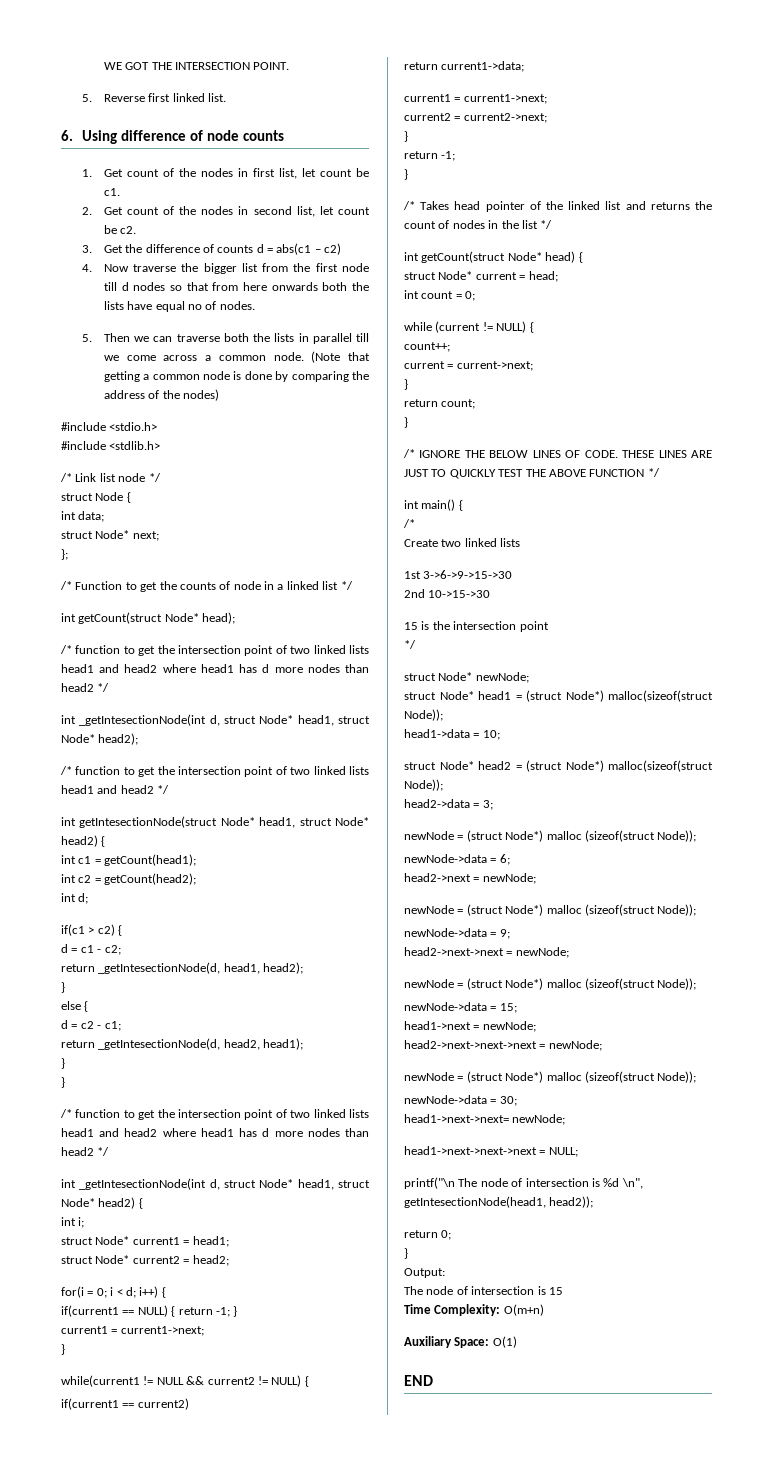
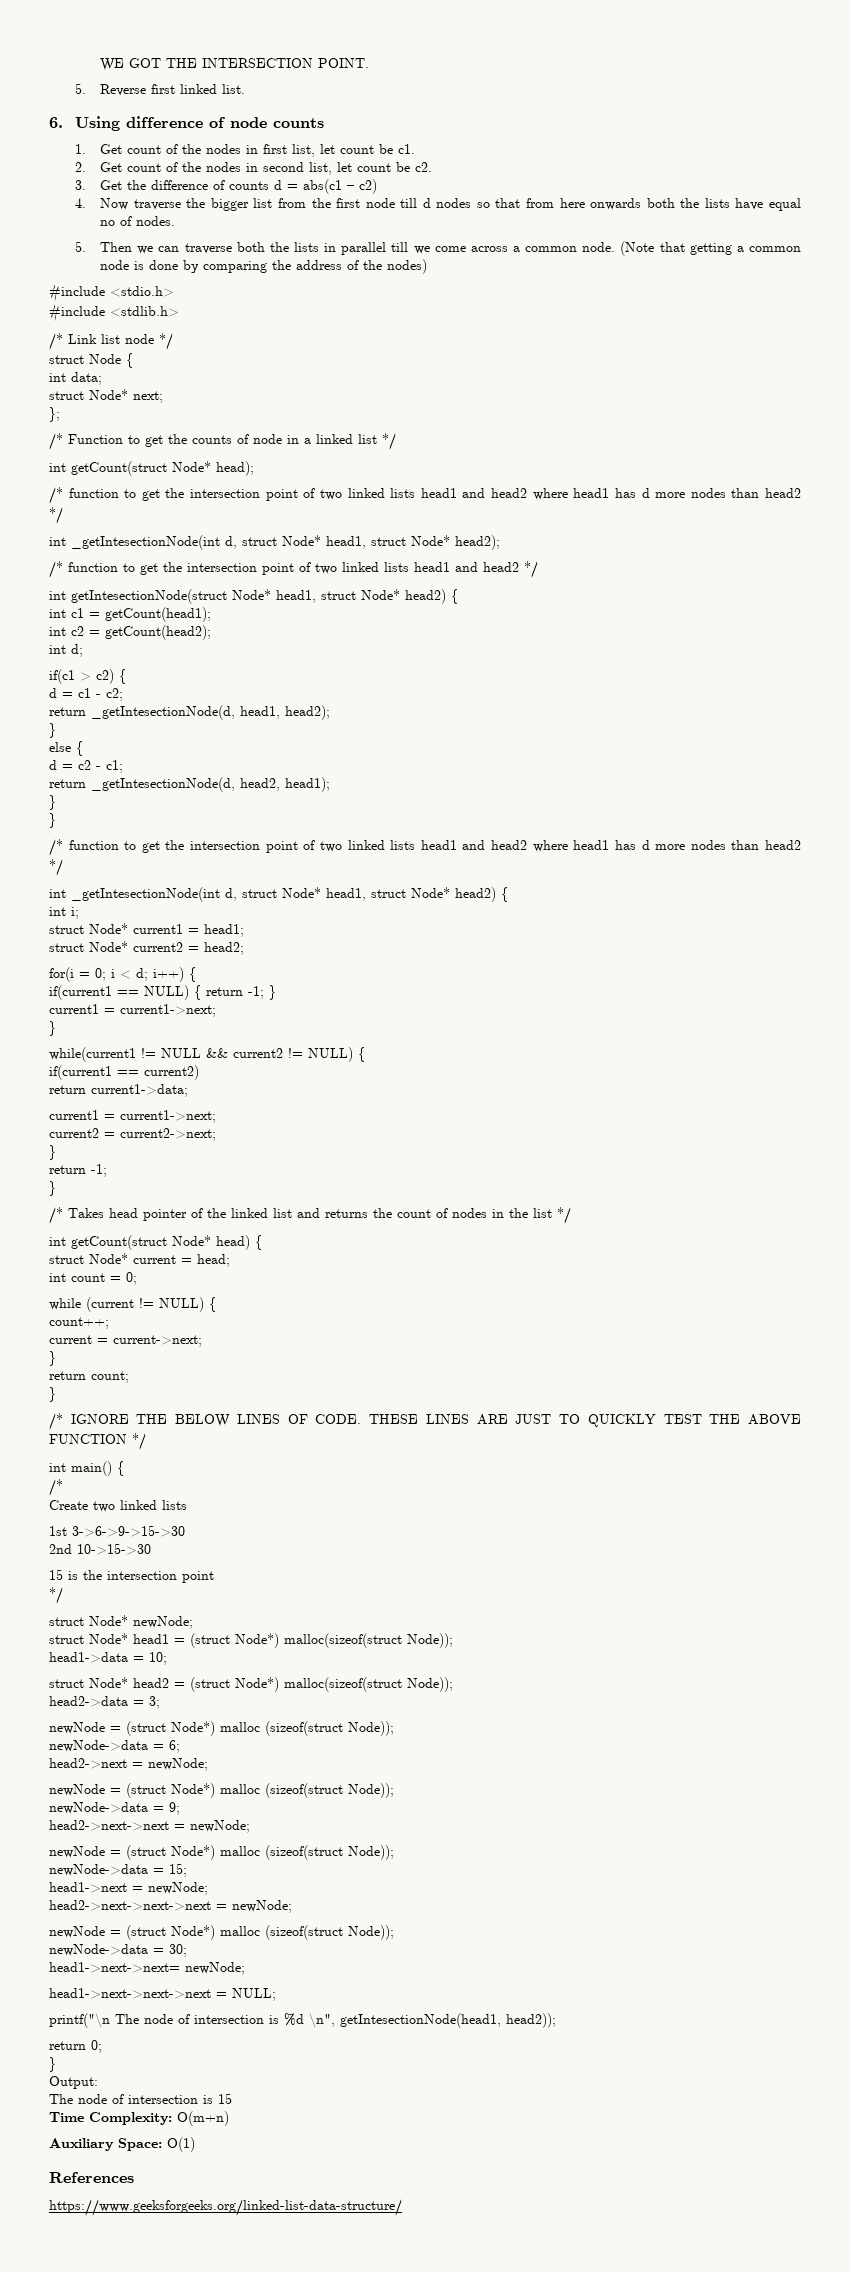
- END
+ References
+ https://www.geeksforgeeks.org/linked-list-data-structure/

